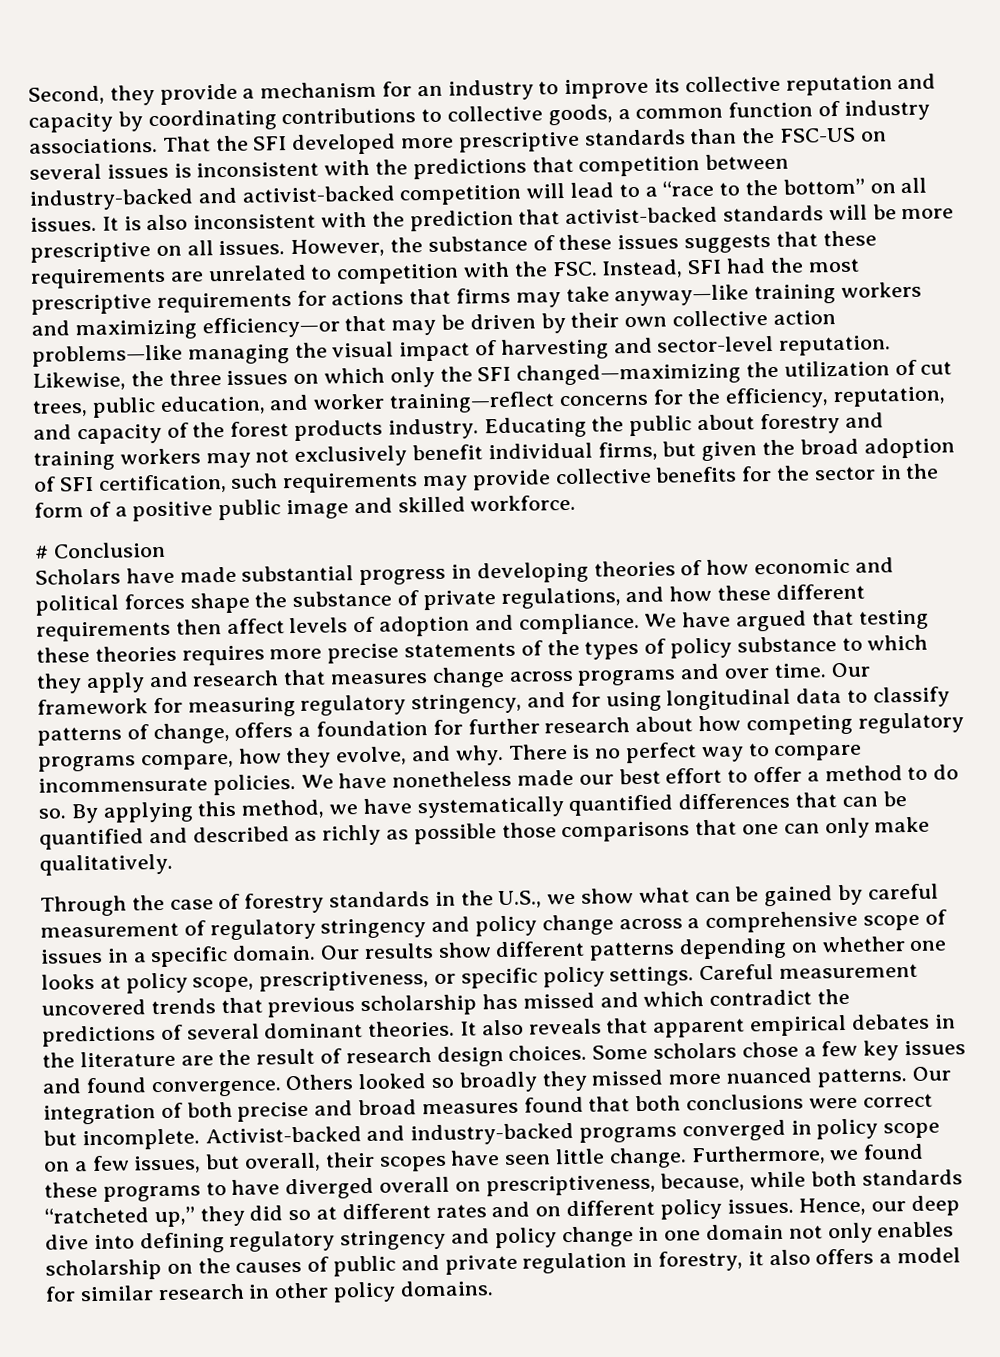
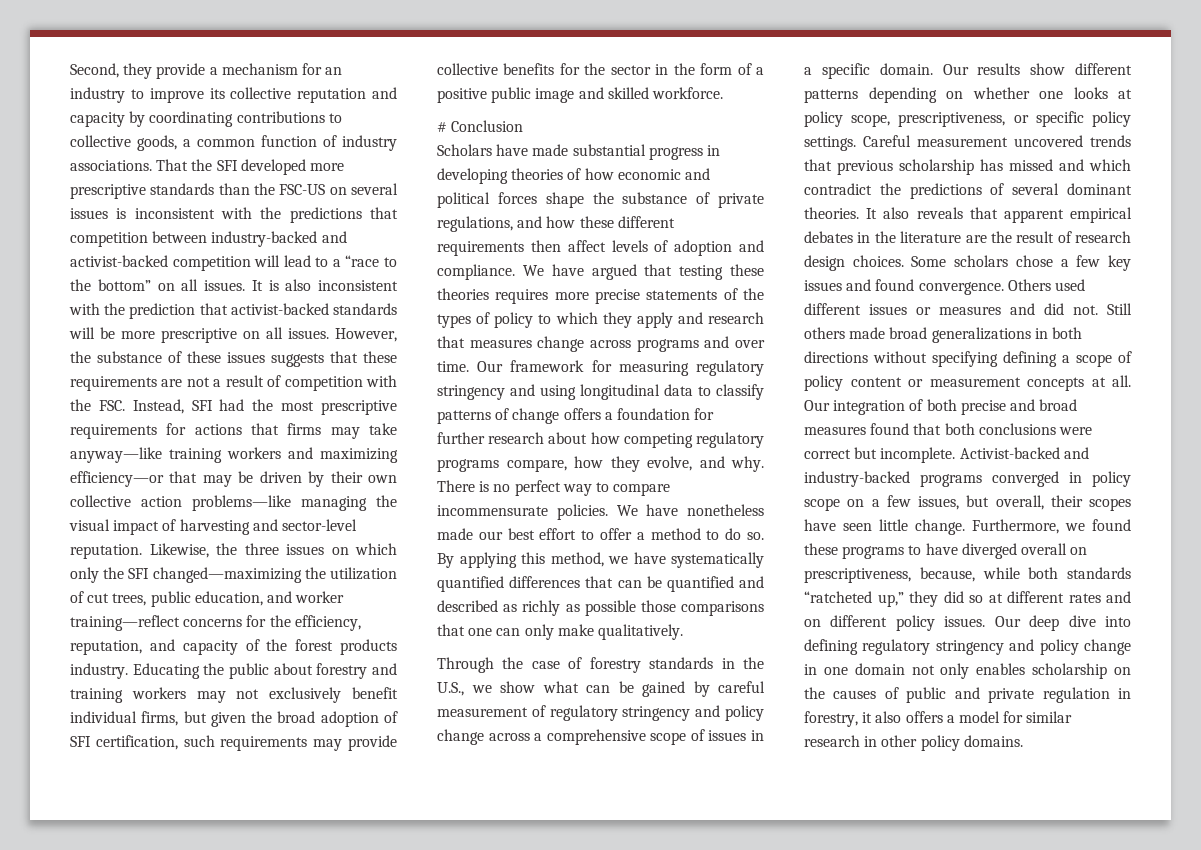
- However, the substance of these issues suggests that these requirements are unrelated to competition with the FSC. Instead, SFI had the most prescriptive requirements for actions that firms may take anyway—like training workers and maximizing efficiency—or that may be driven by their own collective action problems—like managing the visual impact of harvesting and sector-level reputation.
+ However, the substance of these issues suggests that these requirements are not a result of competition with the FSC. Instead, SFI had the most prescriptive requirements for actions that firms may take anyway—like training workers and maximizing efficiency—or that may be driven by their own collective action problems—like managing the visual impact of harvesting and sector-level reputation.
- We have argued that testing these theories requires more precise statements of the types of policy substance to which they apply and research that measures change across programs and over time.
+ We have argued that testing these theories requires more precise statements of the types of policy to which they apply and research that measures change across programs and over time.
- Our framework for measuring regulatory stringency, and for using longitudinal data to classify patterns of change, offers a foundation for further research about how competing regulatory programs compare, how they evolve, and why.
+ Our framework for measuring regulatory stringency and using longitudinal data to classify patterns of change offers a foundation for further research about how competing regulatory programs compare, how they evolve, and why.
- Others looked so broadly they missed more nuanced patterns.
+ Others used different issues or measures and did not. Still others made broad generalizations in both directions without specifying defining a scope of policy content or measurement concepts at all.
- Hence, our deep dive into defining regulatory stringency and policy change in one domain not only enables scholarship on the causes of public and private regulation in forestry, it also offers a model for similar research in other policy domains.
+ Our deep dive into defining regulatory stringency and policy change in one domain not only enables scholarship on the causes of public and private regulation in forestry, it also offers a model for similar research in other policy domains.

